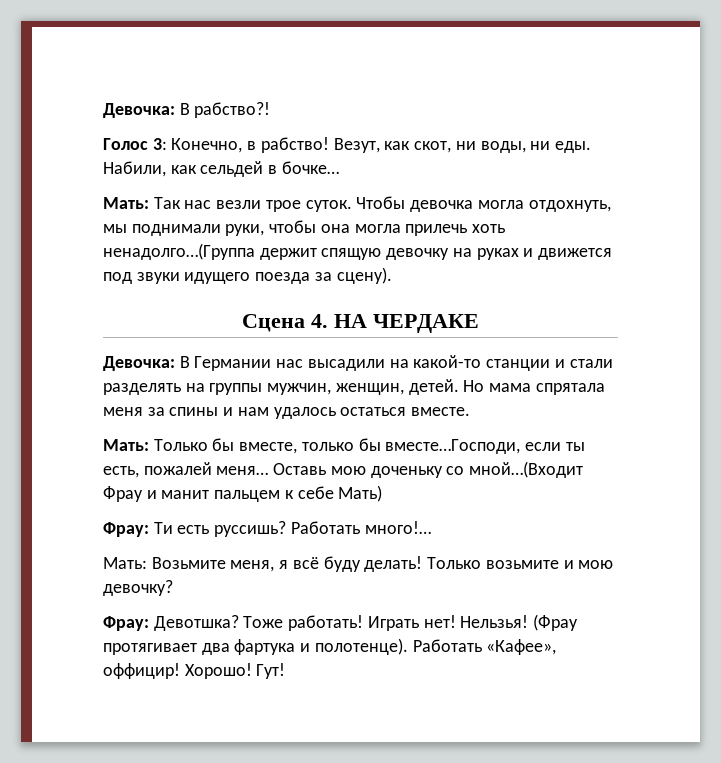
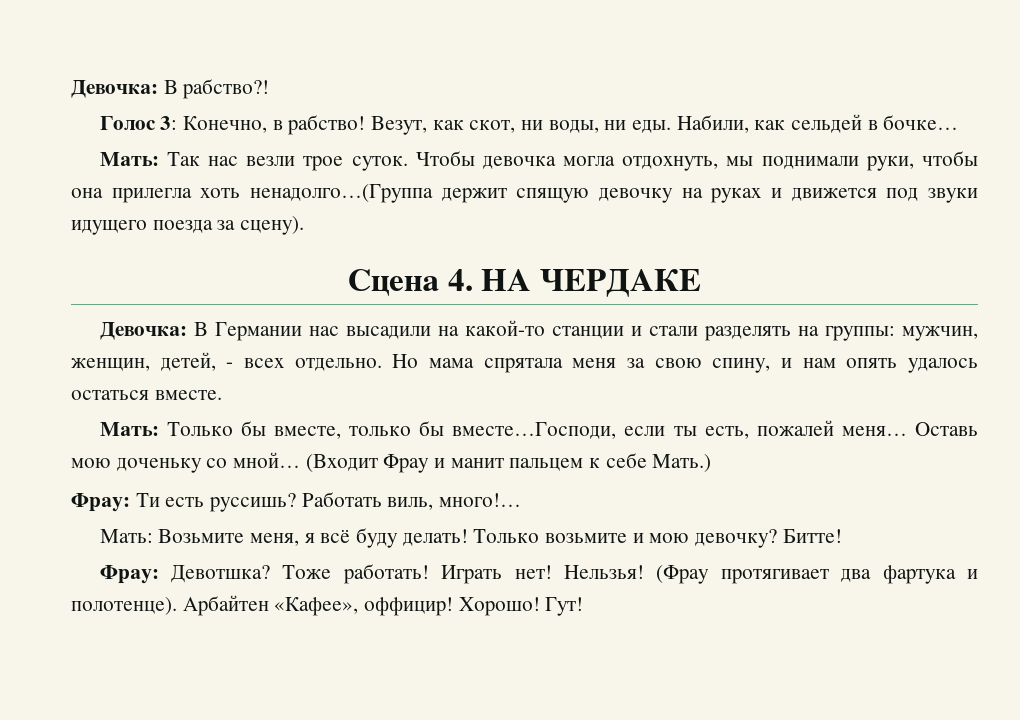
- Чтобы девочка могла отдохнуть, мы поднимали руки, чтобы она могла прилечь хоть ненадолго…(Группа держит спящую девочку на руках и движется под звуки идущего поезда за сцену).
+ Чтобы девочка могла отдохнуть, мы поднимали руки, чтобы она прилегла хоть ненадолго…(Группа держит спящую девочку на руках и движется под звуки идущего поезда за сцену).
- Девочка: В Германии нас высадили на какой-то станции и стали разделять на группы мужчин, женщин, детей.
+ Девочка: В Германии нас высадили на какой-то станции и стали разделять на группы: мужчин, женщин, детей, - всех отдельно.
- Но мама спрятала меня за спины и нам удалось остаться вместе.
+ Но мама спрятала меня за свою спину, и нам опять удалось остаться вместе.
- Оставь мою доченьку со мной…(Входит Фрау и манит пальцем к себе Мать)
+ Оставь мою доченьку со мной… (Входит Фрау и манит пальцем к себе Мать.)
- Работать много!…
+ Работать виль, много!…
+ Битте!
- Работать «Кафее», оффицир!
+ Арбайтен «Кафее», оффицир!

